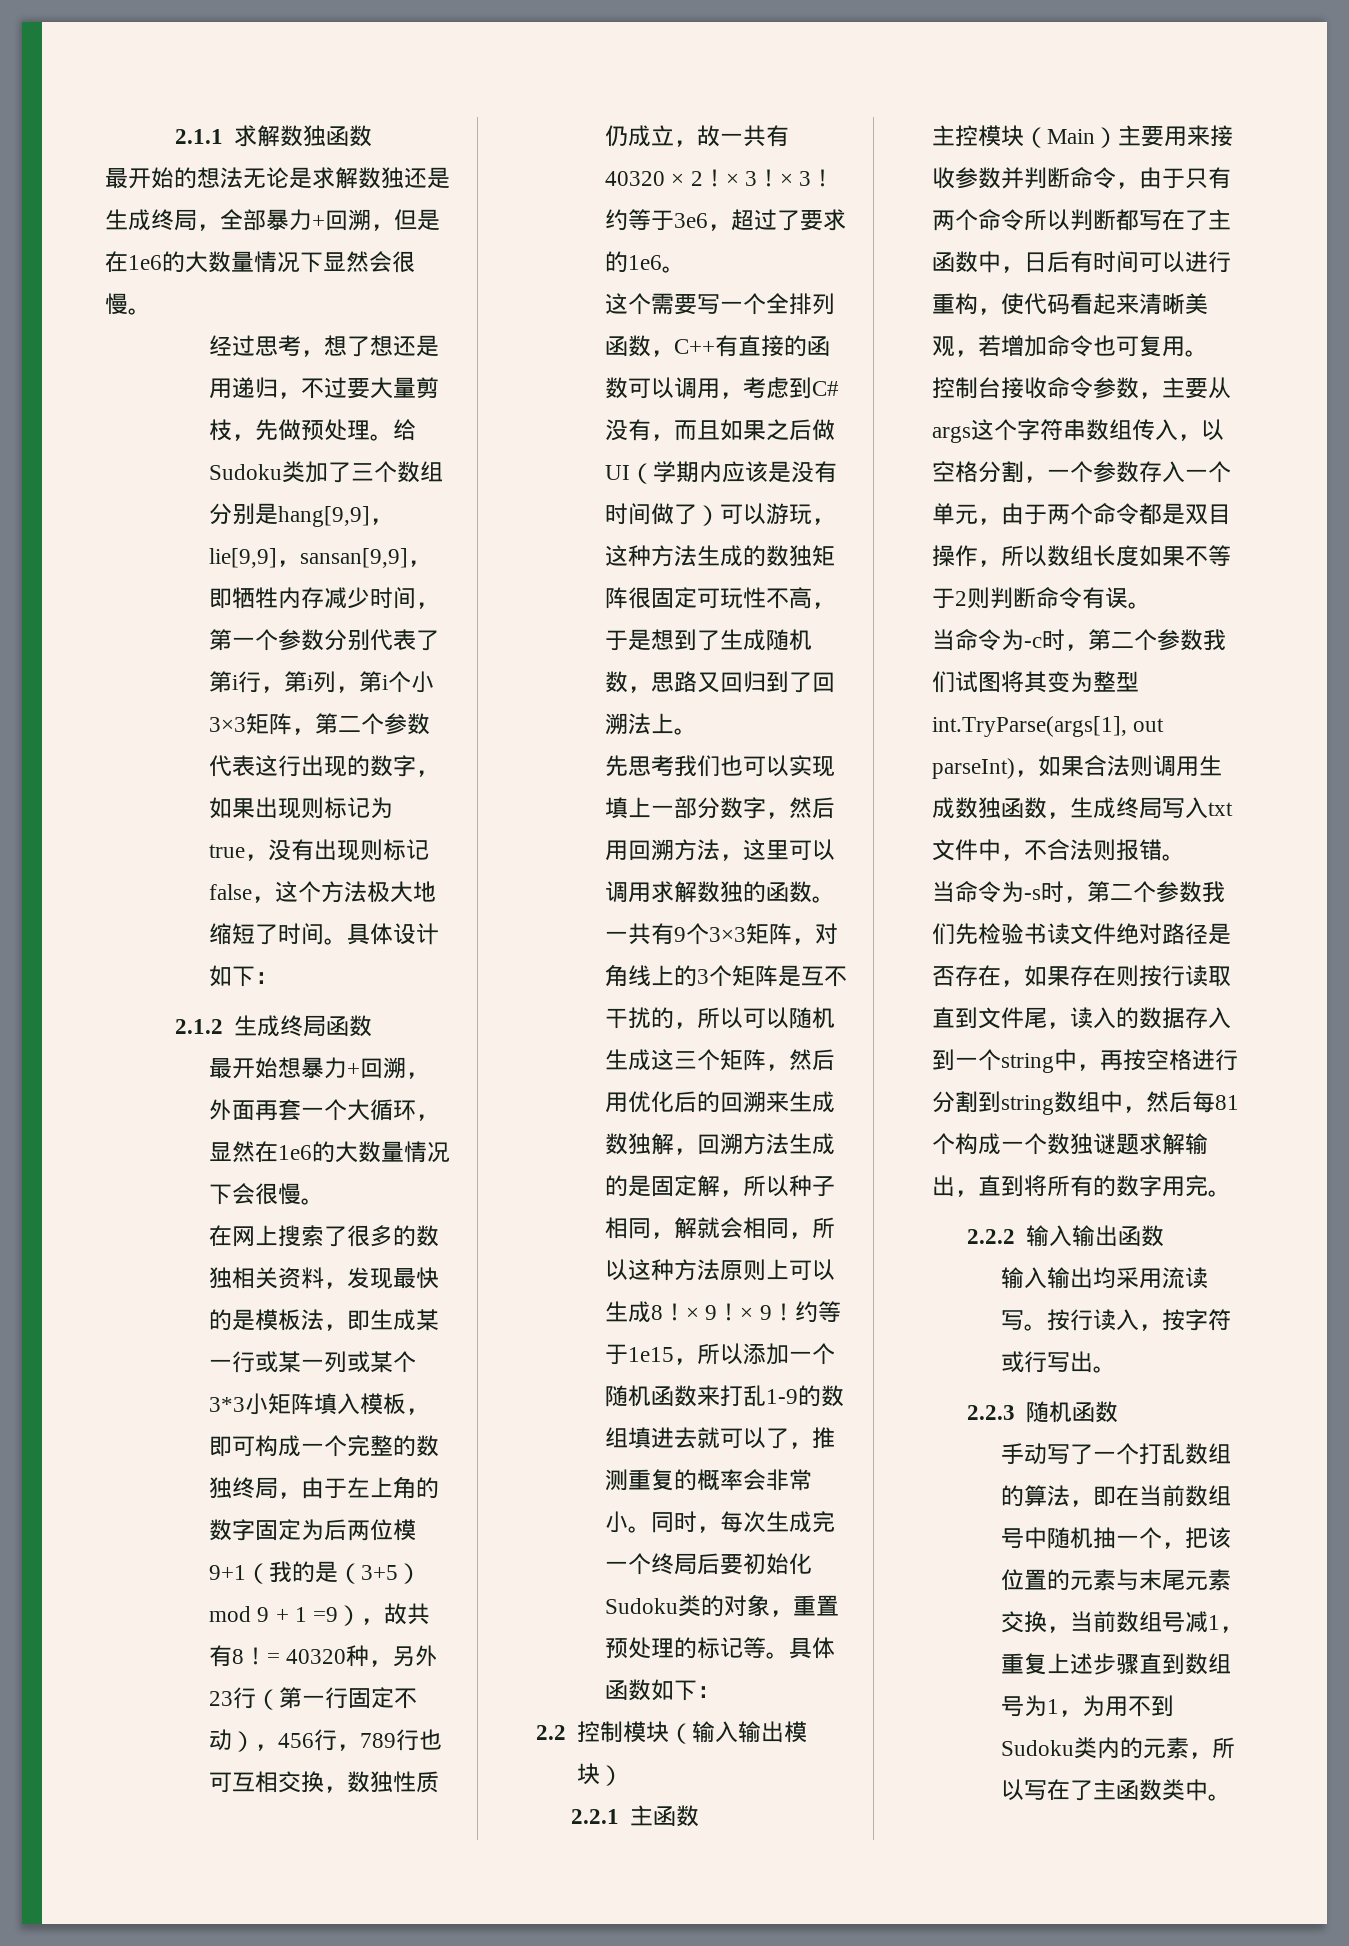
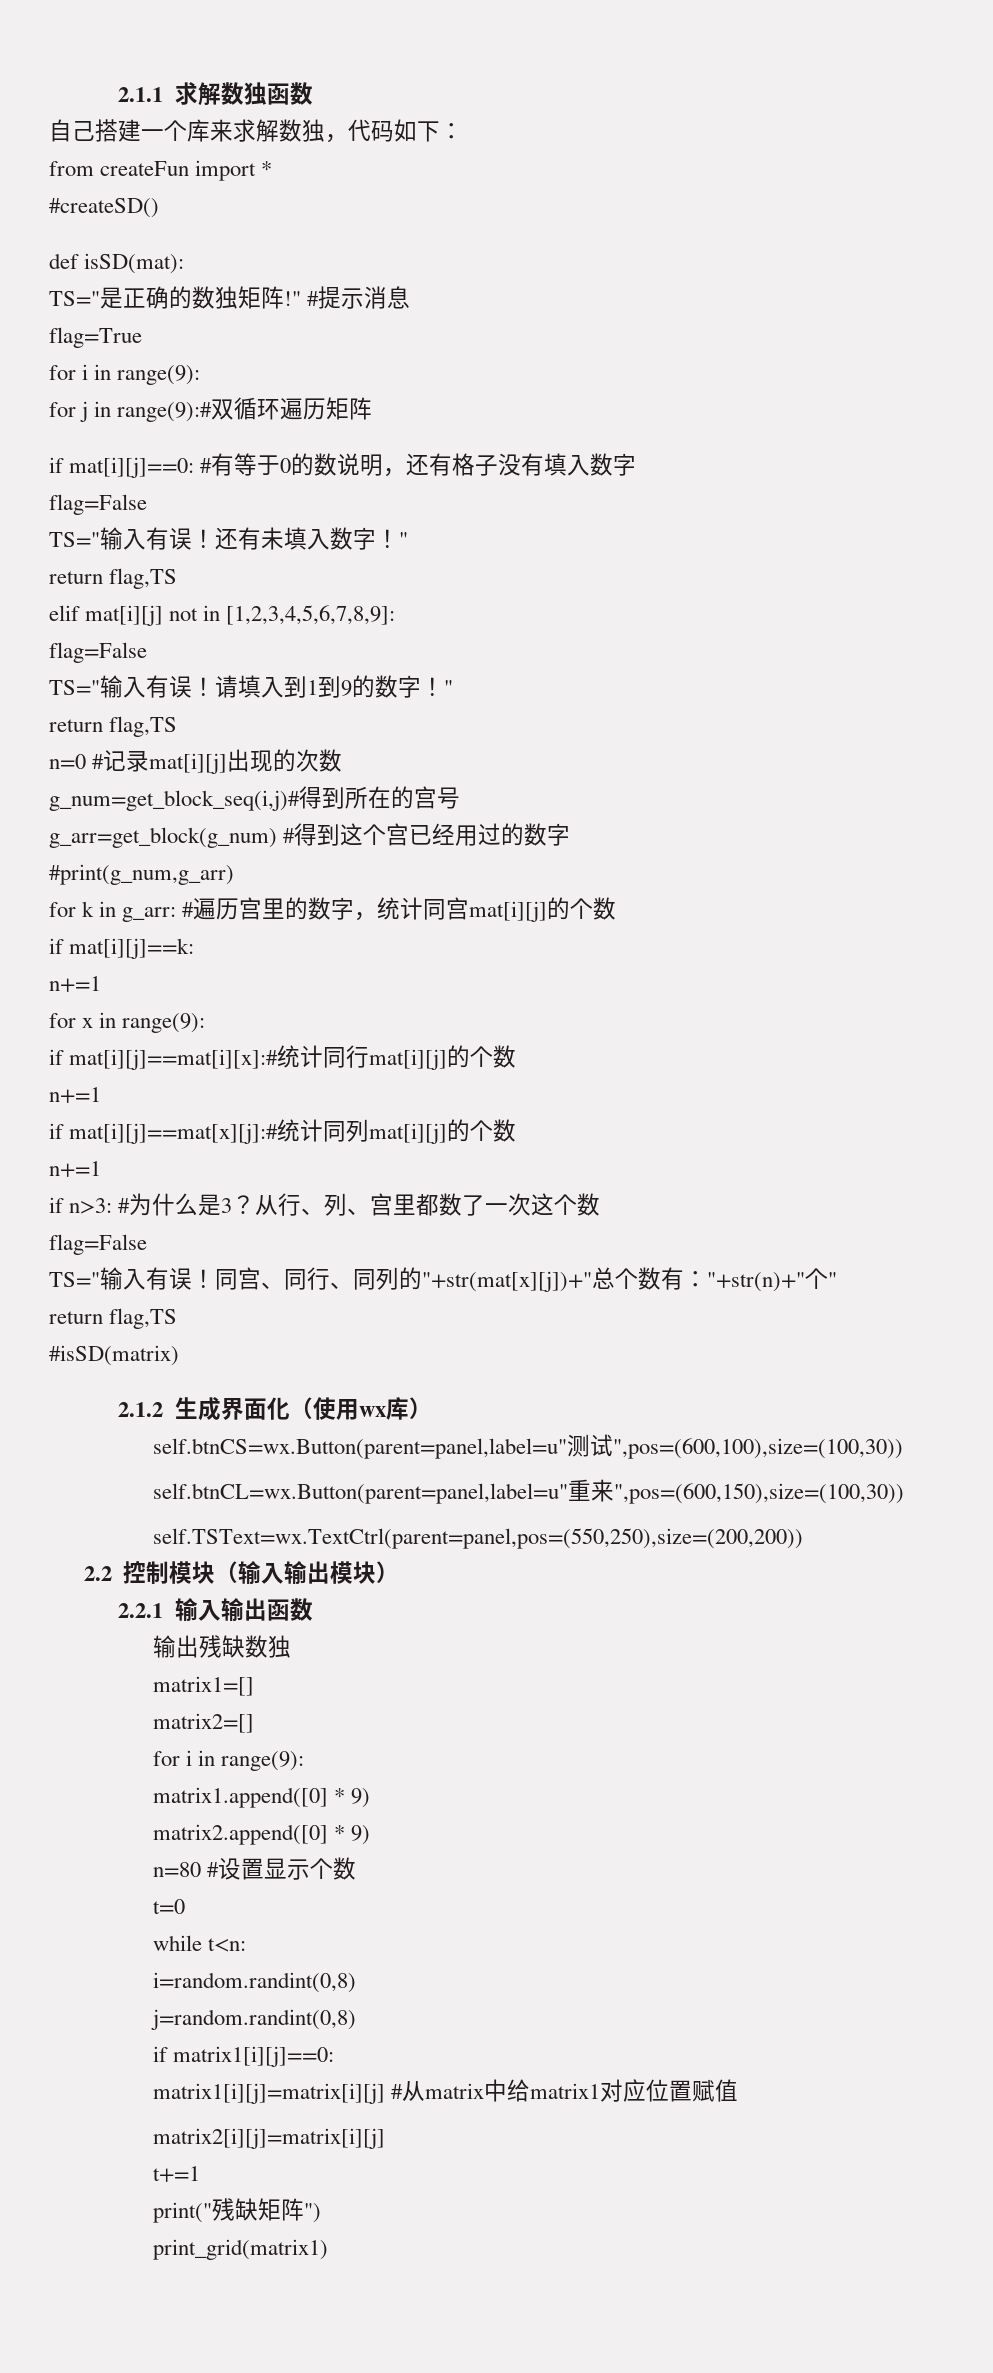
- 最开始的想法无论是求解数独还是生成终局，全部暴力+回溯，但是在1e6的大数量情况下显然会很慢。
- 经过思考，想了想还是用递归，不过要大量剪枝，先做预处理。给Sudoku类加了三个数组分别是hang[9,9]，lie[9,9]，sansan[9,9]，即牺牲内存减少时间，第一个参数分别代表了第i行，第i列，第i个小3×3矩阵，第二个参数代表这行出现的数字，如果出现则标记为true，没有出现则标记false，这个方法极大地缩短了时间。具体设计如下：
- 2.1.2生成终局函数
- 最开始想暴力+回溯，外面再套一个大循环，显然在1e6的大数量情况下会很慢。
- 在网上搜索了很多的数独相关资料，发现最快的是模板法，即生成某一行或某一列或某个3*3小矩阵填入模板，即可构成一个完整的数独终局，由于左上角的数字固定为后两位模9+1（我的是（3+5）mod 9 + 1 =9），故共有8！= 40320种，另外23行（第一行固定不动），456行，789行也可互相交换，数独性质仍成立，故一共有40320 × 2！× 3！× 3！约等于3e6，超过了要求的1e6。
- 这个需要写一个全排列函数，C++有直接的函数可以调用，考虑到C#没有，而且如果之后做UI（学期内应该是没有时间做了）可以游玩，这种方法生成的数独矩阵很固定可玩性不高，于是想到了生成随机数，思路又回归到了回溯法上。
- 先思考我们也可以实现填上一部分数字，然后用回溯方法，这里可以调用求解数独的函数。一共有9个3×3矩阵，对角线上的3个矩阵是互不干扰的，所以可以随机生成这三个矩阵，然后用优化后的回溯来生成数独解，回溯方法生成的是固定解，所以种子相同，解就会相同，所以这种方法原则上可以生成8！× 9！× 9！约等于1e15，所以添加一个随机函数来打乱1-9的数组填进去就可以了，推测重复的概率会非常小。同时，每次生成完一个终局后要初始化Sudoku类的对象，重置预处理的标记等。具体函数如下：
+ 自己搭建一个库来求解数独，代码如下：
+ from createFun import *
+ #createSD()
+ def isSD(mat):
+ TS="是正确的数独矩阵!" #提示消息
+ flag=True
+ for i in range(9):
+ for j in range(9):#双循环遍历矩阵
+ if mat[i][j]==0: #有等于0的数说明，还有格子没有填入数字
+ flag=False
+ TS="输入有误！还有未填入数字！"
+ return flag,TS
+ elif mat[i][j] not in [1,2,3,4,5,6,7,8,9]:
+ flag=False
+ TS="输入有误！请填入到1到9的数字！"
+ return flag,TS
+ n=0 #记录mat[i][j]出现的次数
+ g_num=get_block_seq(i,j)#得到所在的宫号
+ g_arr=get_block(g_num) #得到这个宫已经用过的数字
+ #print(g_num,g_arr)
+ for k in g_arr: #遍历宫里的数字，统计同宫mat[i][j]的个数
+ if mat[i][j]==k:
+ n+=1
+ for x in range(9):
+ if mat[i][j]==mat[i][x]:#统计同行mat[i][j]的个数
+ n+=1
+ if mat[i][j]==mat[x][j]:#统计同列mat[i][j]的个数
+ n+=1
+ if n>3: #为什么是3？从行、列、宫里都数了一次这个数
+ flag=False
+ TS="输入有误！同宫、同行、同列的"+str(mat[x][j])+"总个数有："+str(n)+"个"
+ return flag,TS
+ #isSD(matrix)
+ 2.1.2生成界面化（使用wx库）
+ self.btnCS=wx.Button(parent=panel,label=u"测试",pos=(600,100),size=(100,30))
+ self.btnCL=wx.Button(parent=panel,label=u"重来",pos=(600,150),size=(100,30))
+ self.TSText=wx.TextCtrl(parent=panel,pos=(550,250),size=(200,200))
- 2.2.1主函数
- 主控模块（Main）主要用来接收参数并判断命令，由于只有两个命令所以判断都写在了主函数中，日后有时间可以进行重构，使代码看起来清晰美观，若增加命令也可复用。
- 控制台接收命令参数，主要从args这个字符串数组传入，以空格分割，一个参数存入一个单元，由于两个命令都是双目操作，所以数组长度如果不等于2则判断命令有误。
- 当命令为-c时，第二个参数我们试图将其变为整型int.TryParse(args[1], out parseInt)，如果合法则调用生成数独函数，生成终局写入txt文件中，不合法则报错。
- 当命令为-s时，第二个参数我们先检验书读文件绝对路径是否存在，如果存在则按行读取直到文件尾，读入的数据存入到一个string中，再按空格进行分割到string数组中，然后每81个构成一个数独谜题求解输出，直到将所有的数字用完。
- 2.2.2输入输出函数
- 输入输出均采用流读写。按行读入，按字符或行写出。
- 2.2.3随机函数
- 手动写了一个打乱数组的算法，即在当前数组号中随机抽一个，把该位置的元素与末尾元素交换，当前数组号减1，重复上述步骤直到数组号为1，为用不到Sudoku类内的元素，所以写在了主函数类中。
+ 2.2.1输入输出函数
+ 输出残缺数独
+ matrix1=[]
+ matrix2=[]
+ for i in range(9):
+ matrix1.append([0] * 9)
+ matrix2.append([0] * 9)
+ n=80 #设置显示个数
+ t=0
+ while t<n:
+ i=random.randint(0,8)
+ j=random.randint(0,8)
+ if matrix1[i][j]==0:
+ matrix1[i][j]=matrix[i][j] #从matrix中给matrix1对应位置赋值
+ matrix2[i][j]=matrix[i][j]
+ t+=1
+ print("残缺矩阵")
+ print_grid(matrix1)

